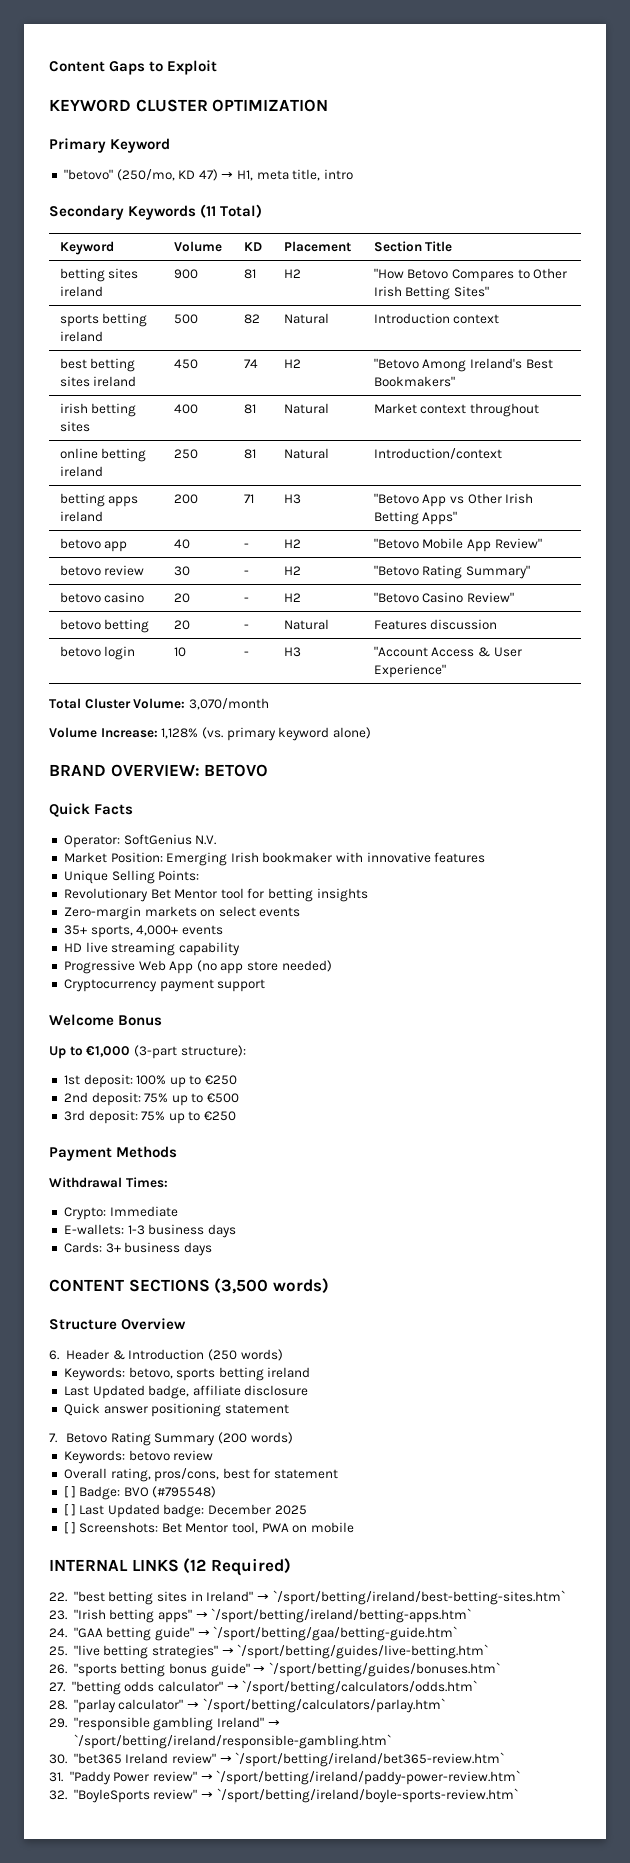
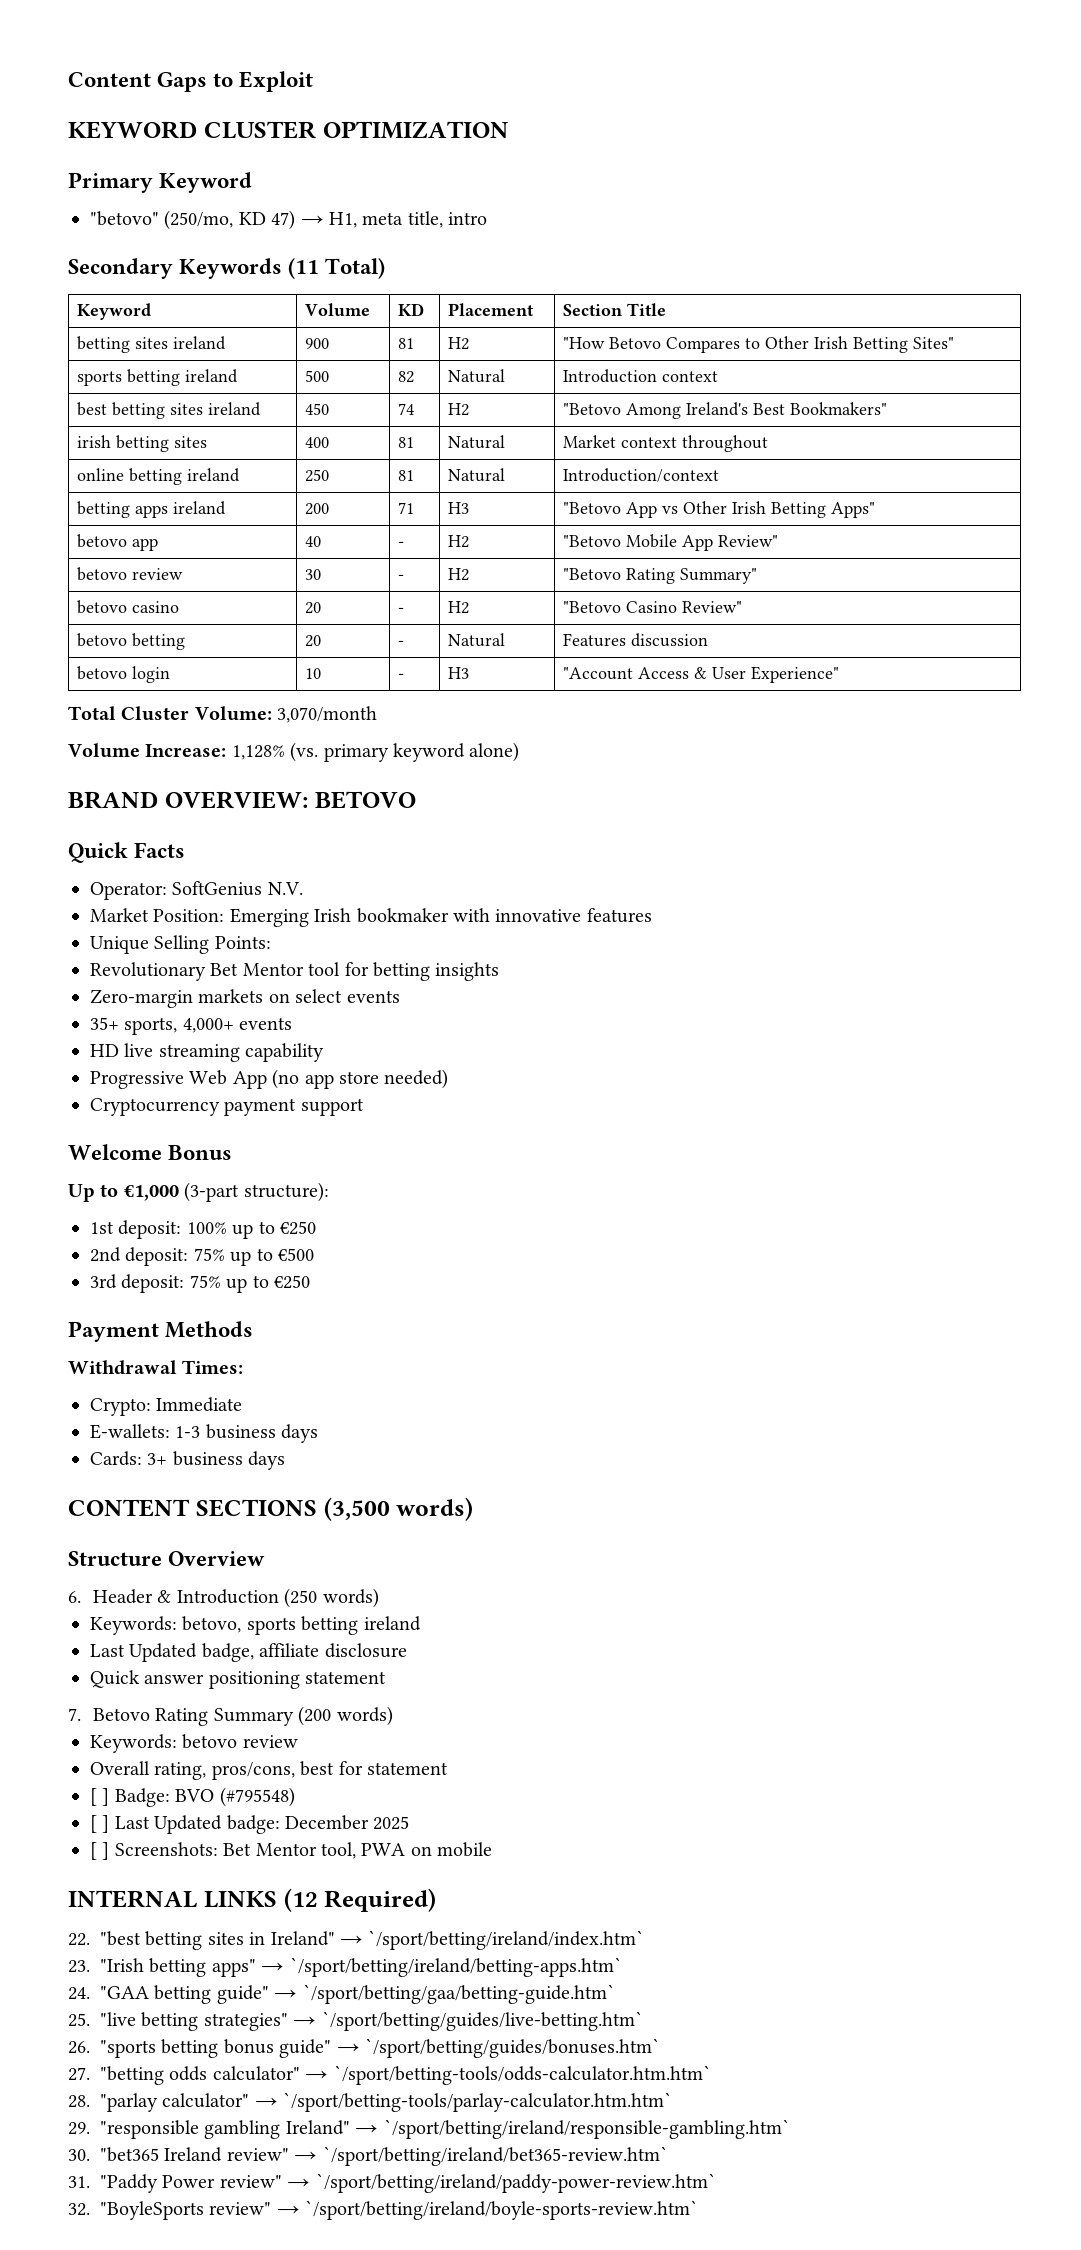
- 22. "best betting sites in Ireland" → `/sport/betting/ireland/best-betting-sites.htm`
+ 22. "best betting sites in Ireland" → `/sport/betting/ireland/index.htm`
- 27. "betting odds calculator" → `/sport/betting/calculators/odds.htm`
+ 27. "betting odds calculator" → `/sport/betting-tools/odds-calculator.htm.htm`
- 28. "parlay calculator" → `/sport/betting/calculators/parlay.htm`
+ 28. "parlay calculator" → `/sport/betting-tools/parlay-calculator.htm.htm`

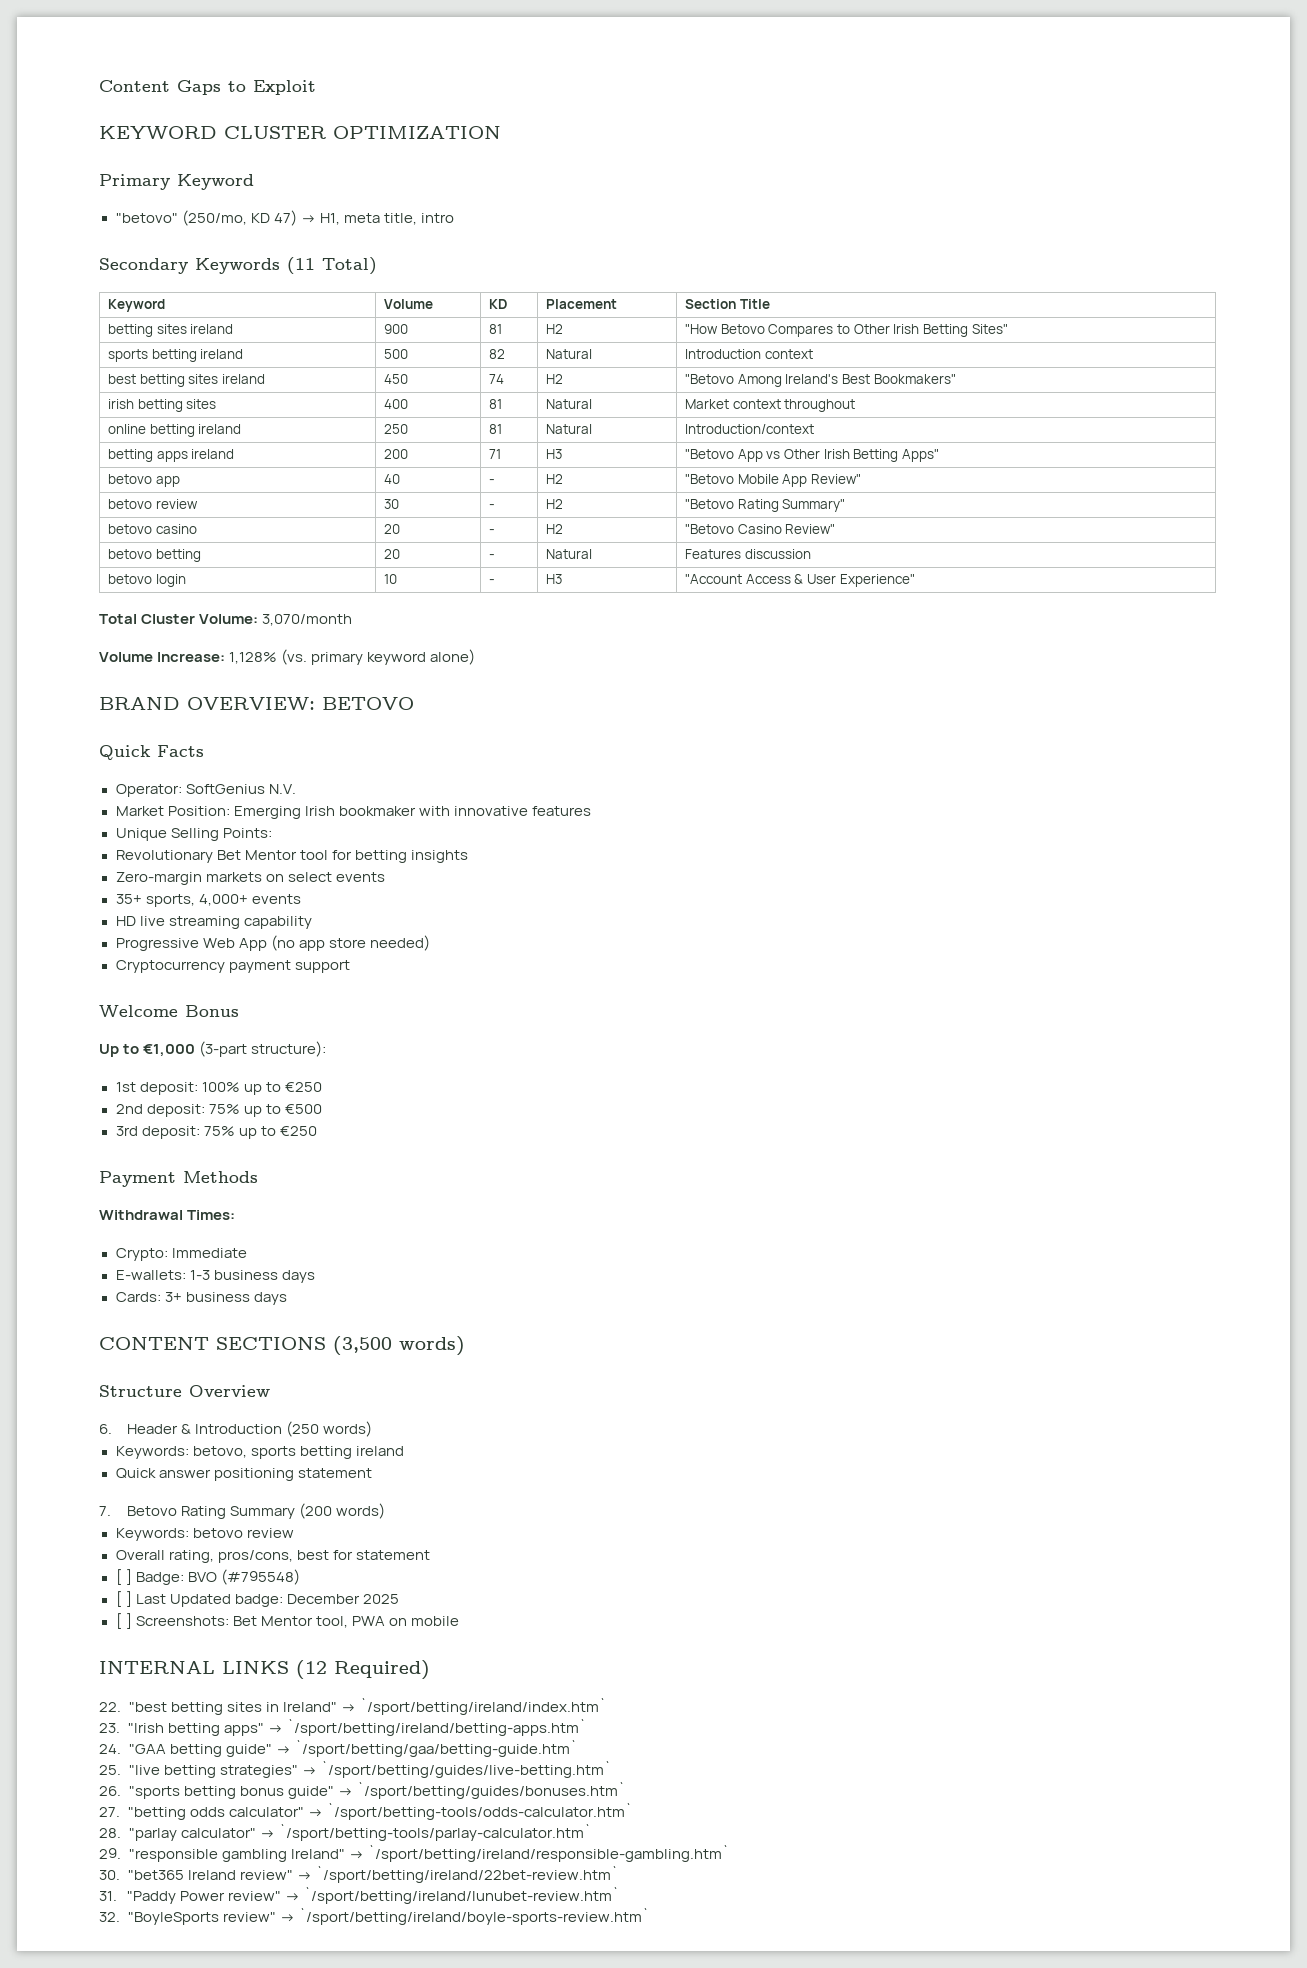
- Last Updated badge, affiliate disclosure
- 27. "betting odds calculator" → `/sport/betting-tools/odds-calculator.htm.htm`
+ 27. "betting odds calculator" → `/sport/betting-tools/odds-calculator.htm`
- 28. "parlay calculator" → `/sport/betting-tools/parlay-calculator.htm.htm`
+ 28. "parlay calculator" → `/sport/betting-tools/parlay-calculator.htm`
- 30. "bet365 Ireland review" → `/sport/betting/ireland/bet365-review.htm`
+ 30. "bet365 Ireland review" → `/sport/betting/ireland/22bet-review.htm`
- 31. "Paddy Power review" → `/sport/betting/ireland/paddy-power-review.htm`
+ 31. "Paddy Power review" → `/sport/betting/ireland/lunubet-review.htm`

